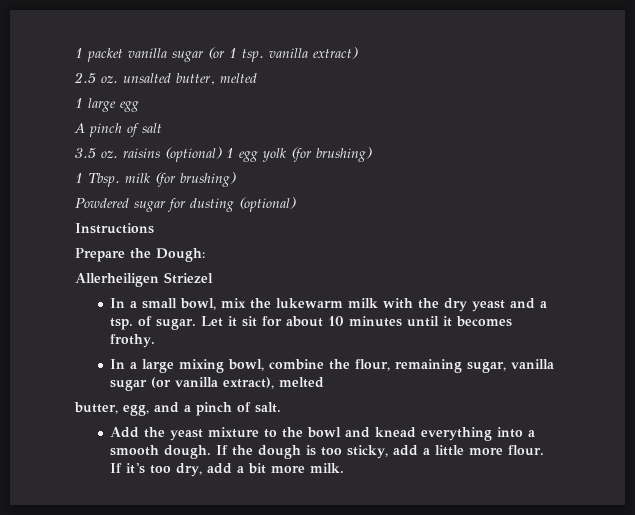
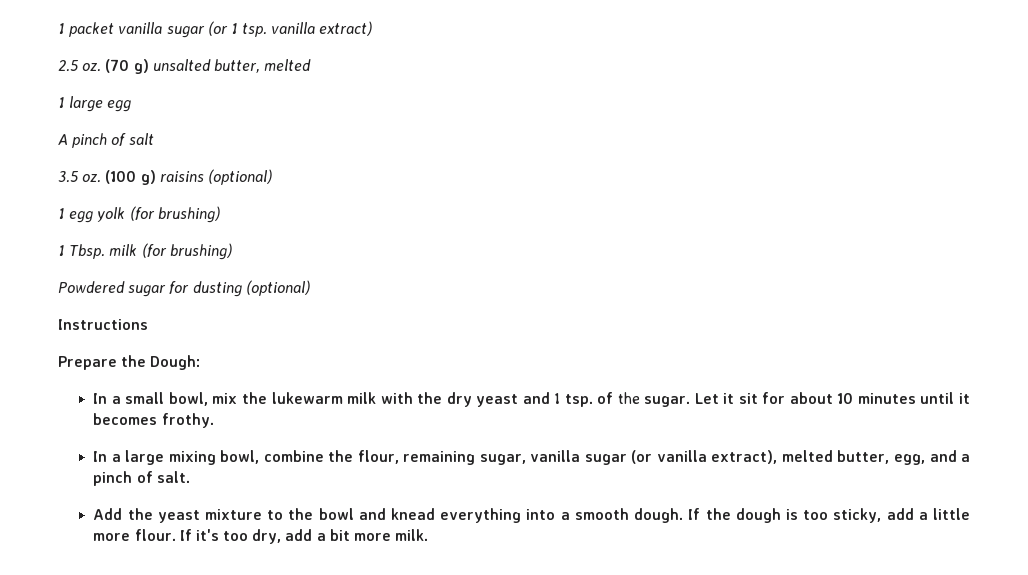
- 2.5 oz. unsalted butter, melted
+ 2.5 oz. (70 g) unsalted butter, melted
- 3.5 oz. raisins (optional) 1 egg yolk (for brushing)
+ 3.5 oz. (100 g) raisins (optional)
+ 1 egg yolk (for brushing)
- Allerheiligen Striezel
- In a small bowl, mix the lukewarm milk with the dry yeast and a tsp. of sugar.
+ In a small bowl, mix the lukewarm milk with the dry yeast and 1 tsp. of the sugar.
- In a large mixing bowl, combine the flour, remaining sugar, vanilla sugar (or vanilla extract), melted
- butter, egg, and a pinch of salt.
+ In a large mixing bowl, combine the flour, remaining sugar, vanilla sugar (or vanilla extract), melted butter, egg, and a pinch of salt.

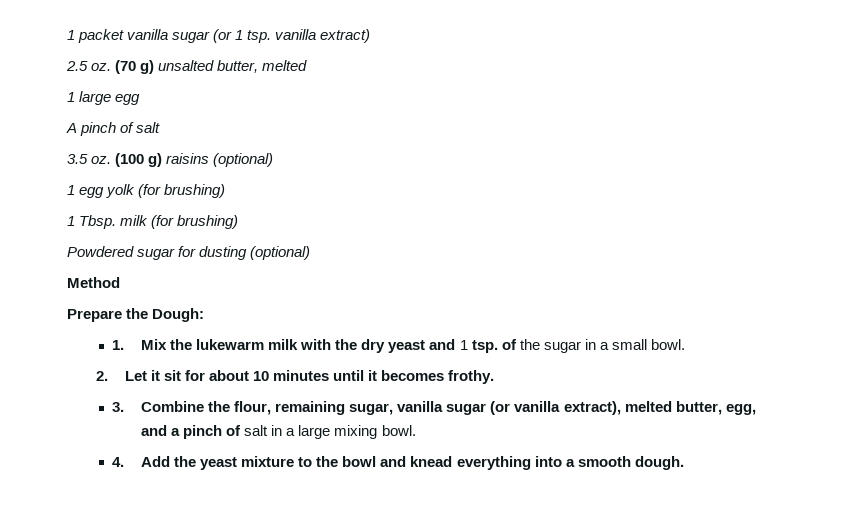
- Instructions
+ Method
- In a small bowl, mix the lukewarm milk with the dry yeast and 1 tsp. of the sugar. Let it sit for about 10 minutes until it becomes frothy.
+ 1. Mix the lukewarm milk with the dry yeast and 1 tsp. of the sugar in a small bowl.
+ 2. Let it sit for about 10 minutes until it becomes frothy.
- In a large mixing bowl, combine the flour, remaining sugar, vanilla sugar (or vanilla extract), melted butter, egg, and a pinch of salt.
- Add the yeast mixture to the bowl and knead everything into a smooth dough. If the dough is too sticky, add a little more flour. If it's too dry, add a bit more milk.
+ 3. Combine the flour, remaining sugar, vanilla sugar (or vanilla extract), melted butter, egg, and a pinch of salt in a large mixing bowl.
+ 4. Add the yeast mixture to the bowl and knead everything into a smooth dough.

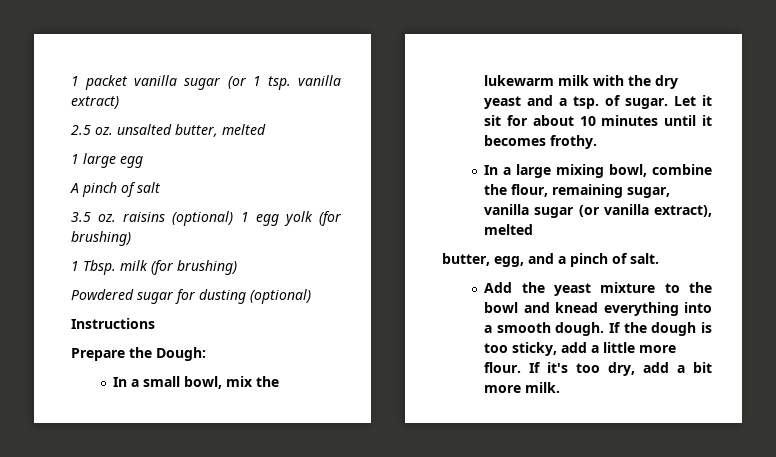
- 2.5 oz. (70 g) unsalted butter, melted
+ 2.5 oz. unsalted butter, melted
- 3.5 oz. (100 g) raisins (optional)
- 1 egg yolk (for brushing)
+ 3.5 oz. raisins (optional) 1 egg yolk (for brushing)
- Method
+ Instructions
- 1. Mix the lukewarm milk with the dry yeast and 1 tsp. of the sugar in a small bowl.
- 2. Let it sit for about 10 minutes until it becomes frothy.
+ In a small bowl, mix the lukewarm milk with the dry yeast and a tsp. of sugar. Let it sit for about 10 minutes until it becomes frothy.
- 3. Combine the flour, remaining sugar, vanilla sugar (or vanilla extract), melted butter, egg, and a pinch of salt in a large mixing bowl.
- 4. Add the yeast mixture to the bowl and knead everything into a smooth dough.
+ In a large mixing bowl, combine the flour, remaining sugar, vanilla sugar (or vanilla extract), melted
+ butter, egg, and a pinch of salt.
+ Add the yeast mixture to the bowl and knead everything into a smooth dough.
+ If the dough is too sticky, add a little more flour. If it's too dry, add a bit more milk.

